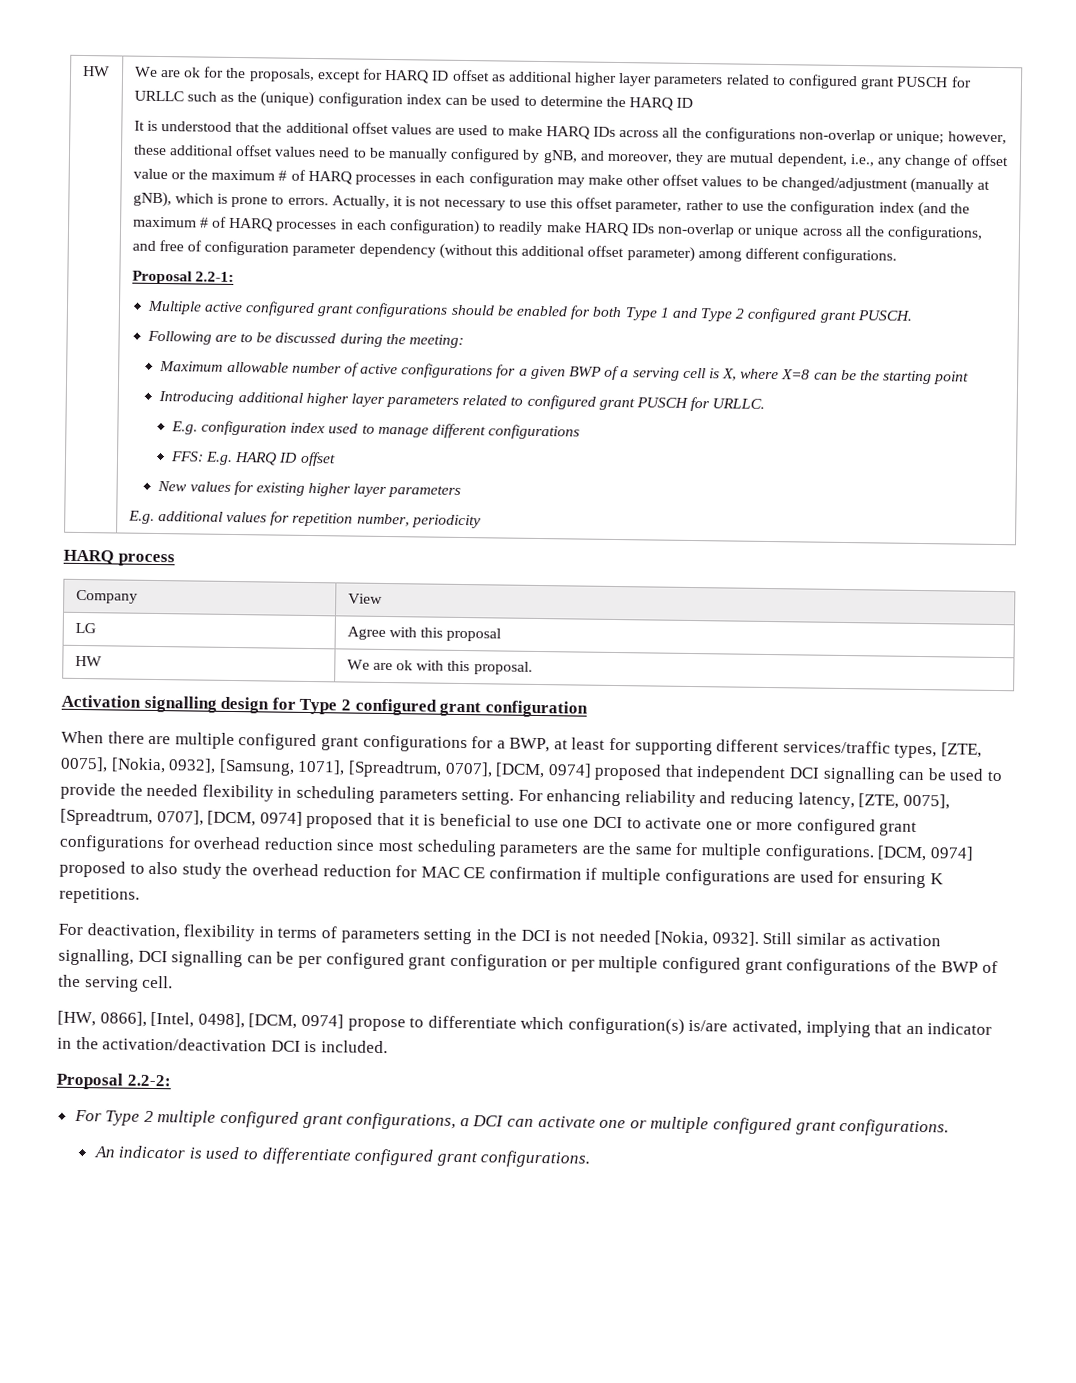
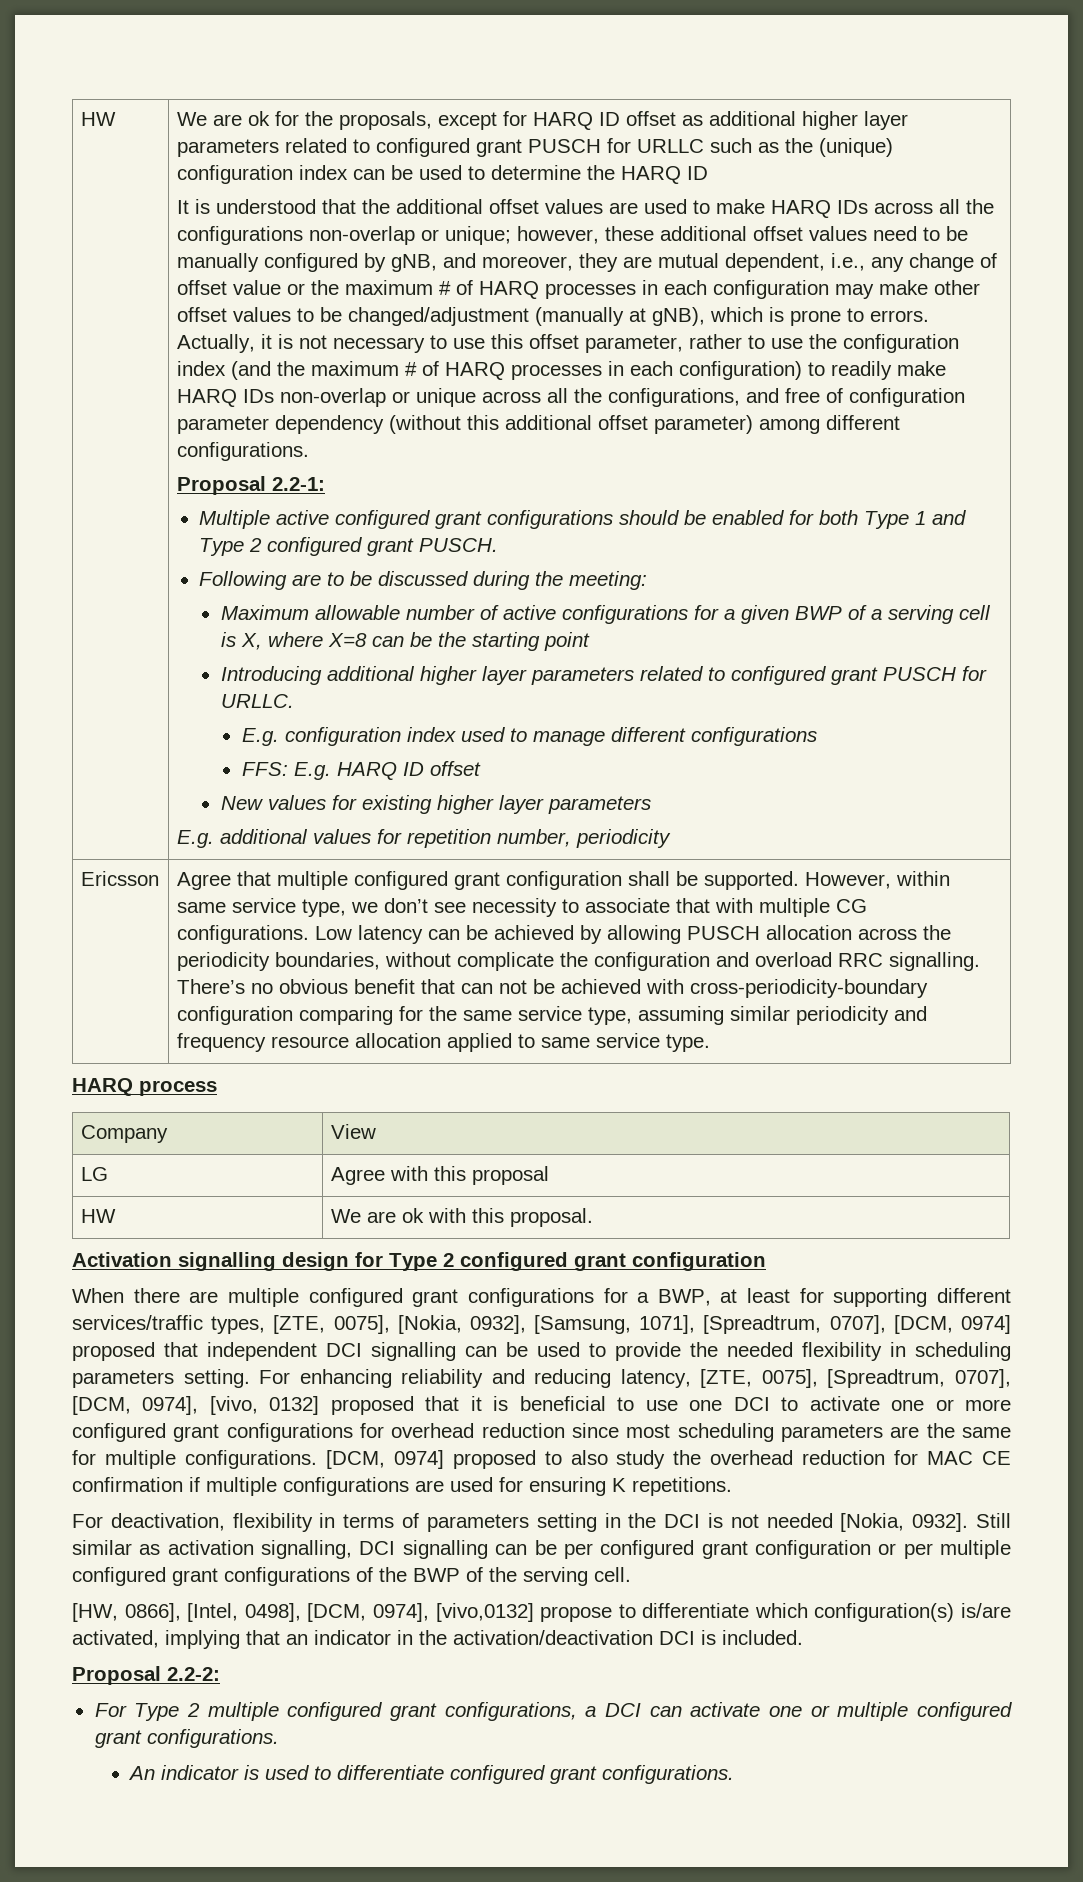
+ Ericsson | Agree that multiple configured grant configuration shall be supported. However, within same service type, we don’t see necessity to associate that with multiple CG configurations. Low latency can be achieved by allowing PUSCH allocation across the periodicity boundaries, without complicate the configuration and overload RRC signalling. There’s no obvious benefit that can not be achieved with cross-periodicity-boundary configuration comparing for the same service type, assuming similar periodicity and frequency resource allocation applied to same service type.
- For enhancing reliability and reducing latency, [ZTE, 0075], [Spreadtrum, 0707], [DCM, 0974] proposed that it is beneficial to use one DCI to activate one or more configured grant configurations for overhead reduction since most scheduling parameters are the same for multiple configurations.
+ For enhancing reliability and reducing latency, [ZTE, 0075], [Spreadtrum, 0707], [DCM, 0974], [vivo, 0132] proposed that it is beneficial to use one DCI to activate one or more configured grant configurations for overhead reduction since most scheduling parameters are the same for multiple configurations.
- [HW, 0866], [Intel, 0498], [DCM, 0974] propose to differentiate which configuration(s) is/are activated, implying that an indicator in the activation/deactivation DCI is included.
+ [HW, 0866], [Intel, 0498], [DCM, 0974], [vivo,0132] propose to differentiate which configuration(s) is/are activated, implying that an indicator in the activation/deactivation DCI is included.

